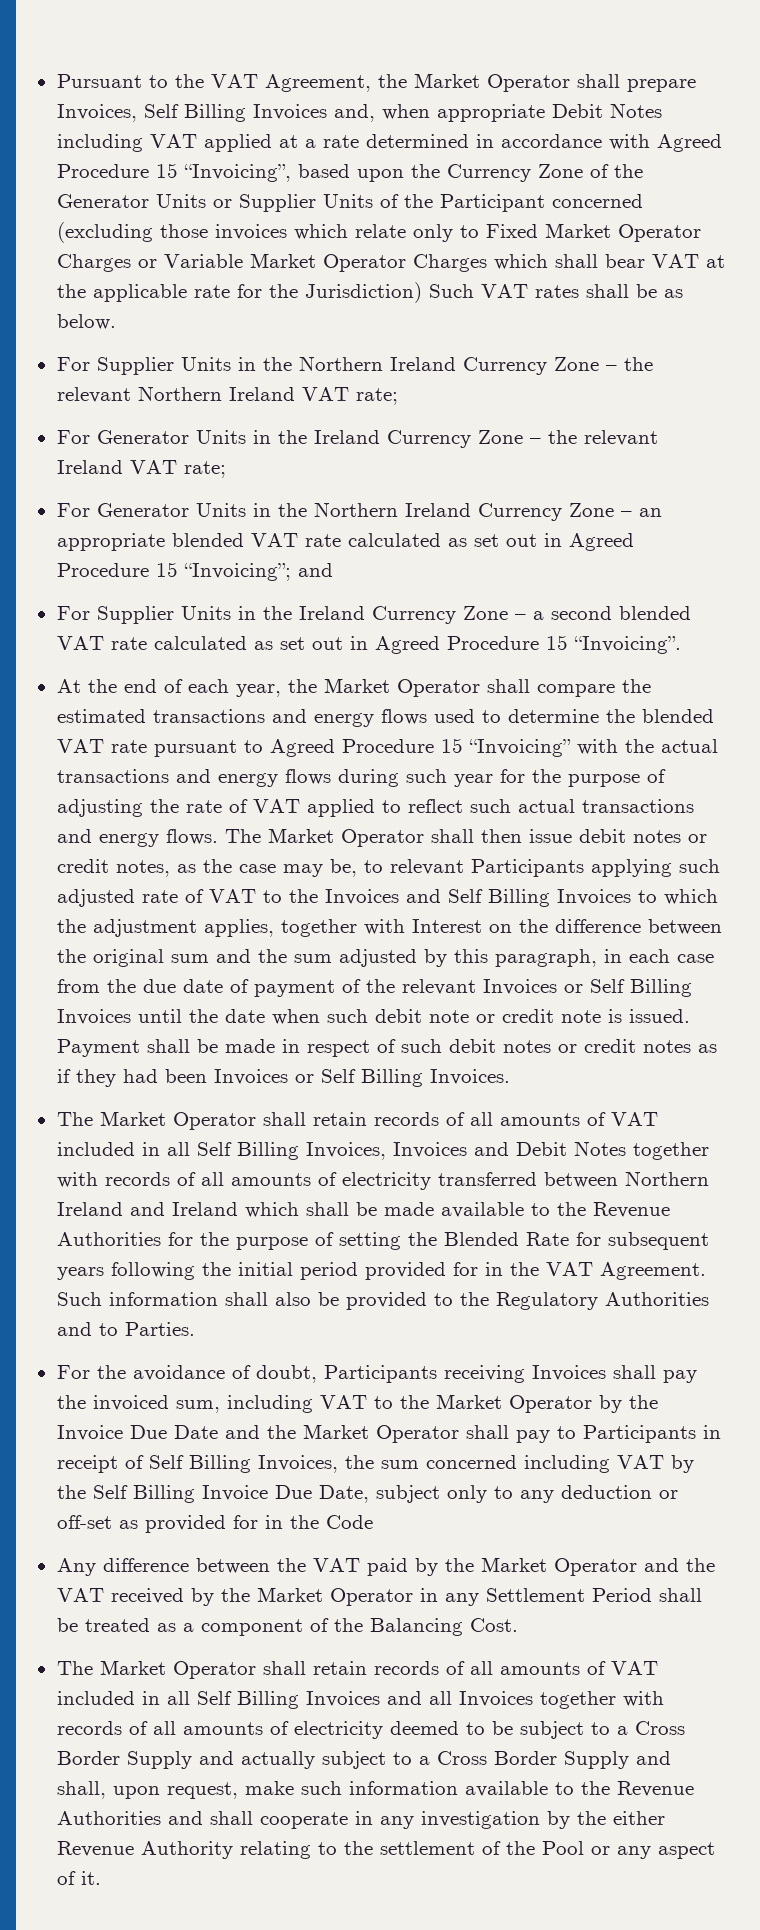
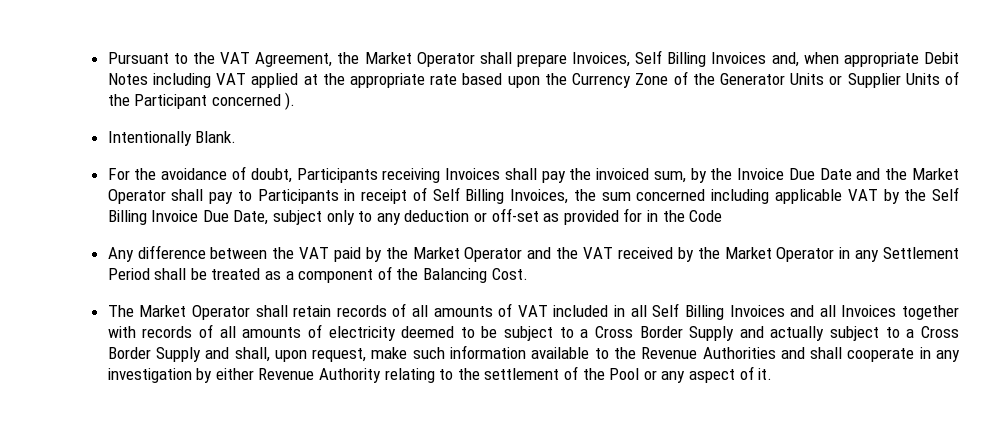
- Pursuant to the VAT Agreement, the Market Operator shall prepare Invoices, Self Billing Invoices and, when appropriate Debit Notes including VAT applied at a rate determined in accordance with Agreed Procedure 15 “Invoicing”, based upon the Currency Zone of the Generator Units or Supplier Units of the Participant concerned (excluding those invoices which relate only to Fixed Market Operator Charges or Variable Market Operator Charges which shall bear VAT at the applicable rate for the Jurisdiction) Such VAT rates shall be as below.
- For Supplier Units in the Northern Ireland Currency Zone – the relevant Northern Ireland VAT rate;
- For Generator Units in the Ireland Currency Zone – the relevant Ireland VAT rate;
- For Generator Units in the Northern Ireland Currency Zone – an appropriate blended VAT rate calculated as set out in Agreed Procedure 15 “Invoicing”; and
- For Supplier Units in the Ireland Currency Zone – a second blended VAT rate calculated as set out in Agreed Procedure 15 “Invoicing”.
- At the end of each year, the Market Operator shall compare the estimated transactions and energy flows used to determine the blended VAT rate pursuant to Agreed Procedure 15 “Invoicing” with the actual transactions and energy flows during such year for the purpose of adjusting the rate of VAT applied to reflect such actual transactions and energy flows. The Market Operator shall then issue debit notes or credit notes, as the case may be, to relevant Participants applying such adjusted rate of VAT to the Invoices and Self Billing Invoices to which the adjustment applies, together with Interest on the difference between the original sum and the sum adjusted by this paragraph, in each case from the due date of payment of the relevant Invoices or Self Billing Invoices until the date when such debit note or credit note is issued. Payment shall be made in respect of such debit notes or credit notes as if they had been Invoices or Self Billing Invoices.
- The Market Operator shall retain records of all amounts of VAT included in all Self Billing Invoices, Invoices and Debit Notes together with records of all amounts of electricity transferred between Northern Ireland and Ireland which shall be made available to the Revenue Authorities for the purpose of setting the Blended Rate for subsequent years following the initial period provided for in the VAT Agreement. Such information shall also be provided to the Regulatory Authorities and to Parties.
+ Pursuant to the VAT Agreement, the Market Operator shall prepare Invoices, Self Billing Invoices and, when appropriate Debit Notes including VAT applied at the appropriate rate based upon the Currency Zone of the Generator Units or Supplier Units of the Participant concerned ).
+ Intentionally Blank.
- For the avoidance of doubt, Participants receiving Invoices shall pay the invoiced sum, including VAT to the Market Operator by the Invoice Due Date and the Market Operator shall pay to Participants in receipt of Self Billing Invoices, the sum concerned including VAT by the Self Billing Invoice Due Date, subject only to any deduction or off-set as provided for in the Code
+ For the avoidance of doubt, Participants receiving Invoices shall pay the invoiced sum, by the Invoice Due Date and the Market Operator shall pay to Participants in receipt of Self Billing Invoices, the sum concerned including applicable VAT by the Self Billing Invoice Due Date, subject only to any deduction or off-set as provided for in the Code
- The Market Operator shall retain records of all amounts of VAT included in all Self Billing Invoices and all Invoices together with records of all amounts of electricity deemed to be subject to a Cross Border Supply and actually subject to a Cross Border Supply and shall, upon request, make such information available to the Revenue Authorities and shall cooperate in any investigation by the either Revenue Authority relating to the settlement of the Pool or any aspect of it.
+ The Market Operator shall retain records of all amounts of VAT included in all Self Billing Invoices and all Invoices together with records of all amounts of electricity deemed to be subject to a Cross Border Supply and actually subject to a Cross Border Supply and shall, upon request, make such information available to the Revenue Authorities and shall cooperate in any investigation by either Revenue Authority relating to the settlement of the Pool or any aspect of it.

